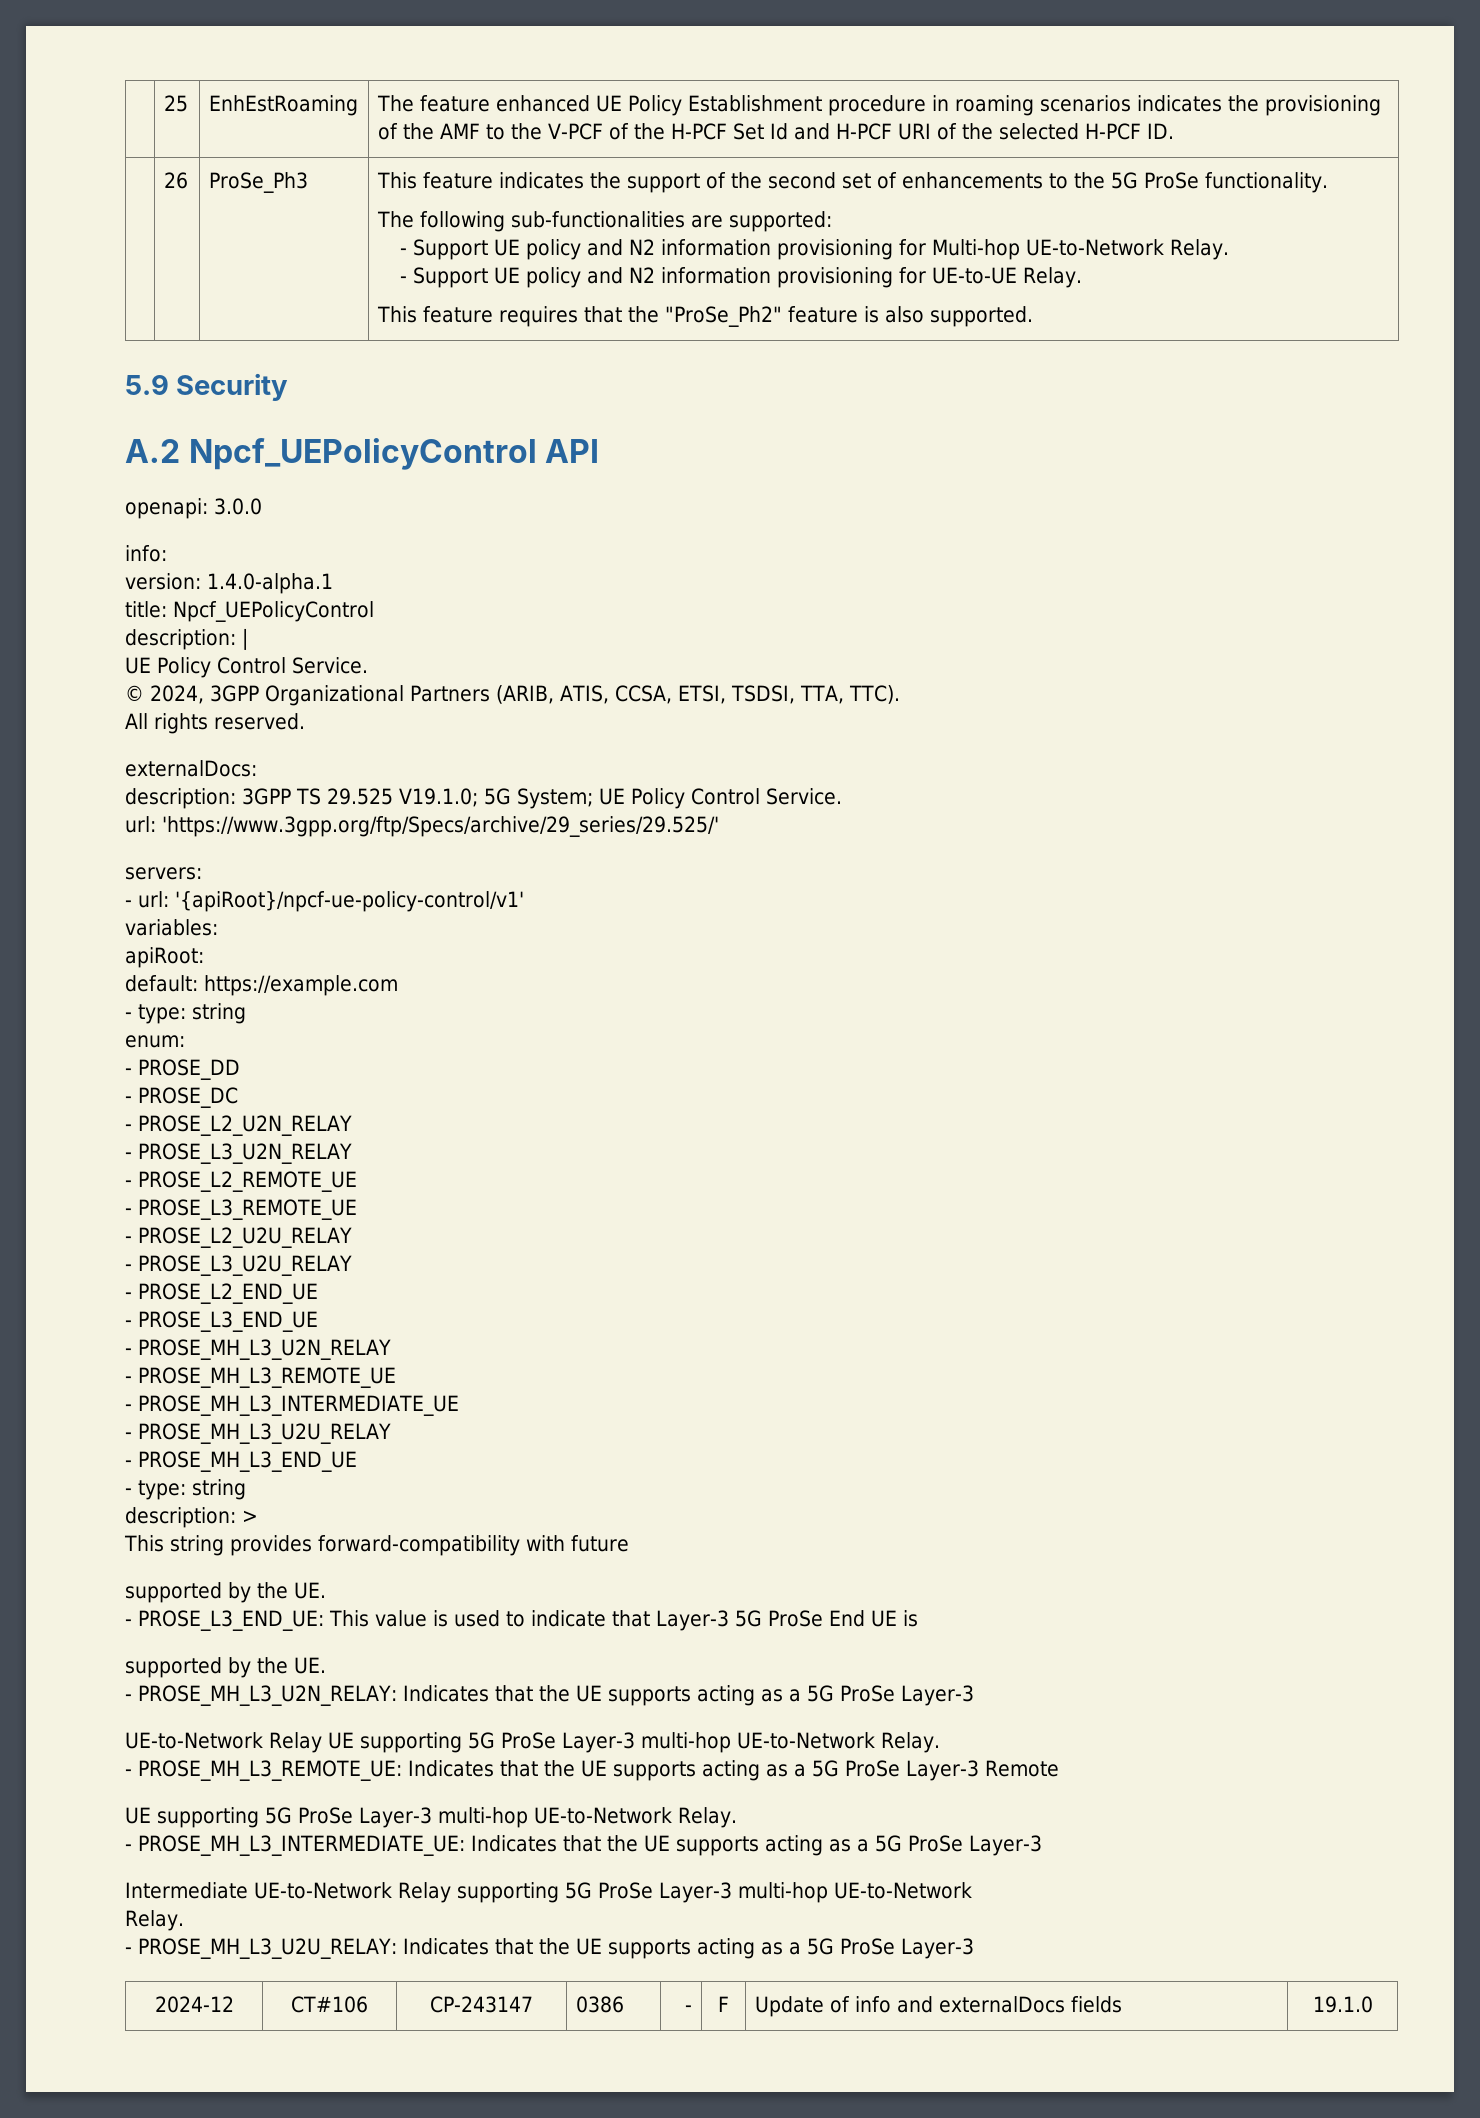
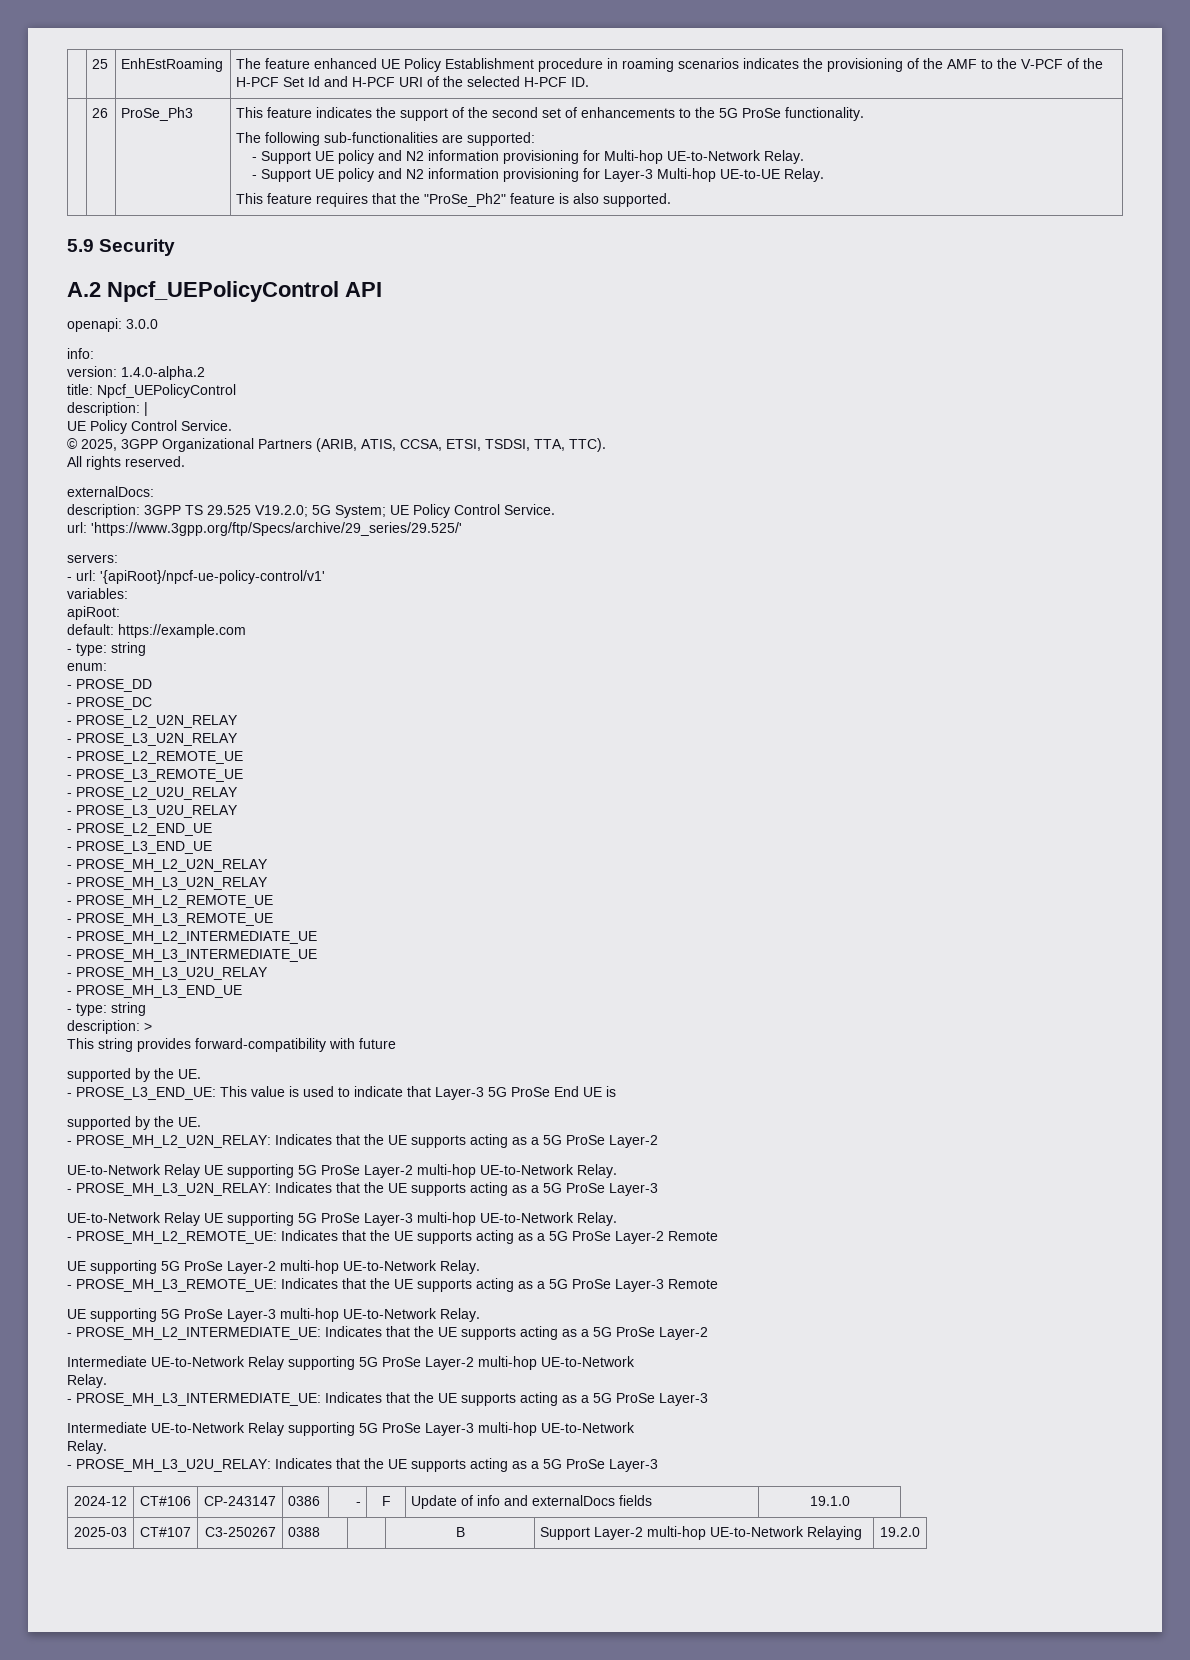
- - Support UE policy and N2 information provisioning for UE-to-UE Relay.
+ - Support UE policy and N2 information provisioning for Layer-3 Multi-hop UE-to-UE Relay.
- version: 1.4.0-alpha.1
+ version: 1.4.0-alpha.2
- © 2024, 3GPP Organizational Partners (ARIB, ATIS, CCSA, ETSI, TSDSI, TTA, TTC).
+ © 2025, 3GPP Organizational Partners (ARIB, ATIS, CCSA, ETSI, TSDSI, TTA, TTC).
- description: 3GPP TS 29.525 V19.1.0; 5G System; UE Policy Control Service.
+ description: 3GPP TS 29.525 V19.2.0; 5G System; UE Policy Control Service.
+ - PROSE_MH_L2_U2N_RELAY
+ - PROSE_MH_L2_REMOTE_UE
+ - PROSE_MH_L2_INTERMEDIATE_UE
+ - PROSE_MH_L2_U2N_RELAY: Indicates that the UE supports acting as a 5G ProSe Layer-2
+ UE-to-Network Relay UE supporting 5G ProSe Layer-2 multi-hop UE-to-Network Relay.
+ - PROSE_MH_L2_REMOTE_UE: Indicates that the UE supports acting as a 5G ProSe Layer-2 Remote
+ UE supporting 5G ProSe Layer-2 multi-hop UE-to-Network Relay.
+ - PROSE_MH_L2_INTERMEDIATE_UE: Indicates that the UE supports acting as a 5G ProSe Layer-2
+ Intermediate UE-to-Network Relay supporting 5G ProSe Layer-2 multi-hop UE-to-Network
+ Relay.
+ 2025-03 | CT#107 | C3-250267 | 0388 | | B | Support Layer-2 multi-hop UE-to-Network Relaying | 19.2.0

